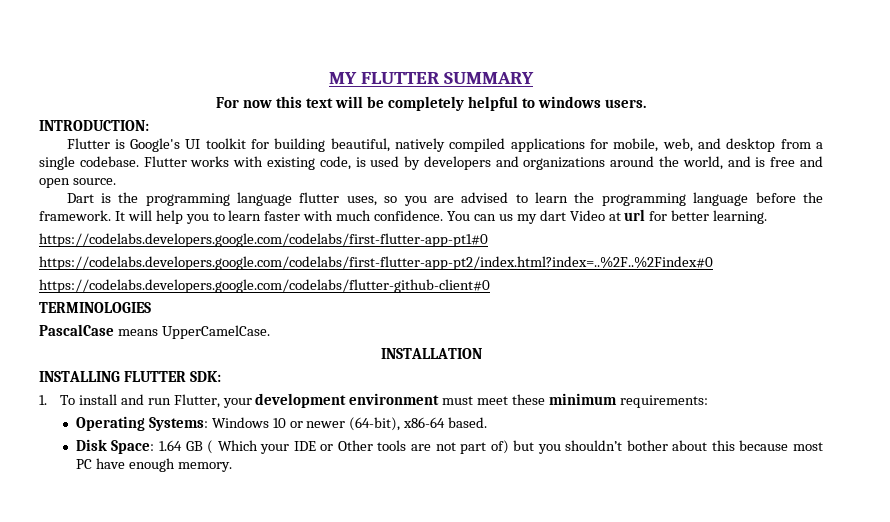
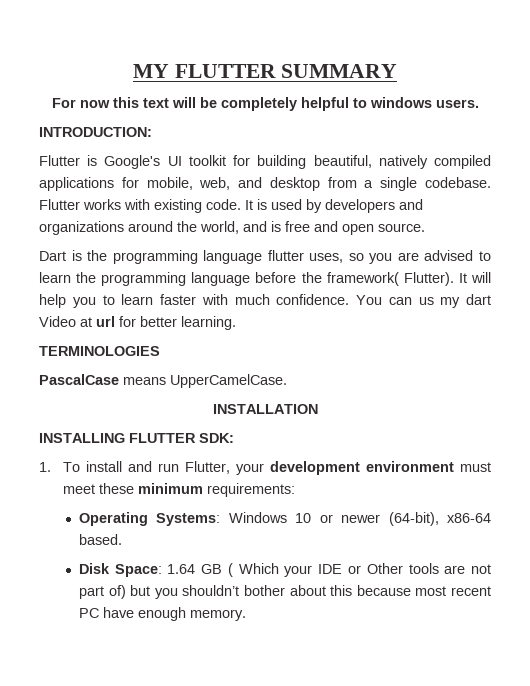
- Flutter works with existing code, is used by developers and organizations around the world, and is free and open source.
+ Flutter works with existing code. It is used by developers and organizations around the world, and is free and open source.
- Dart is the programming language flutter uses, so you are advised to learn the programming language before the framework.
+ Dart is the programming language flutter uses, so you are advised to learn the programming language before the framework( Flutter).
- https://codelabs.developers.google.com/codelabs/first-flutter-app-pt1#0
- https://codelabs.developers.google.com/codelabs/first-flutter-app-pt2/index.html?index=..%2F..%2Findex#0
- https://codelabs.developers.google.com/codelabs/flutter-github-client#0
- Disk Space: 1.64 GB ( Which your IDE or Other tools are not part of) but you shouldn’t bother about this because most PC have enough memory.
+ Disk Space: 1.64 GB ( Which your IDE or Other tools are not part of) but you shouldn’t bother about this because most recent PC have enough memory.

